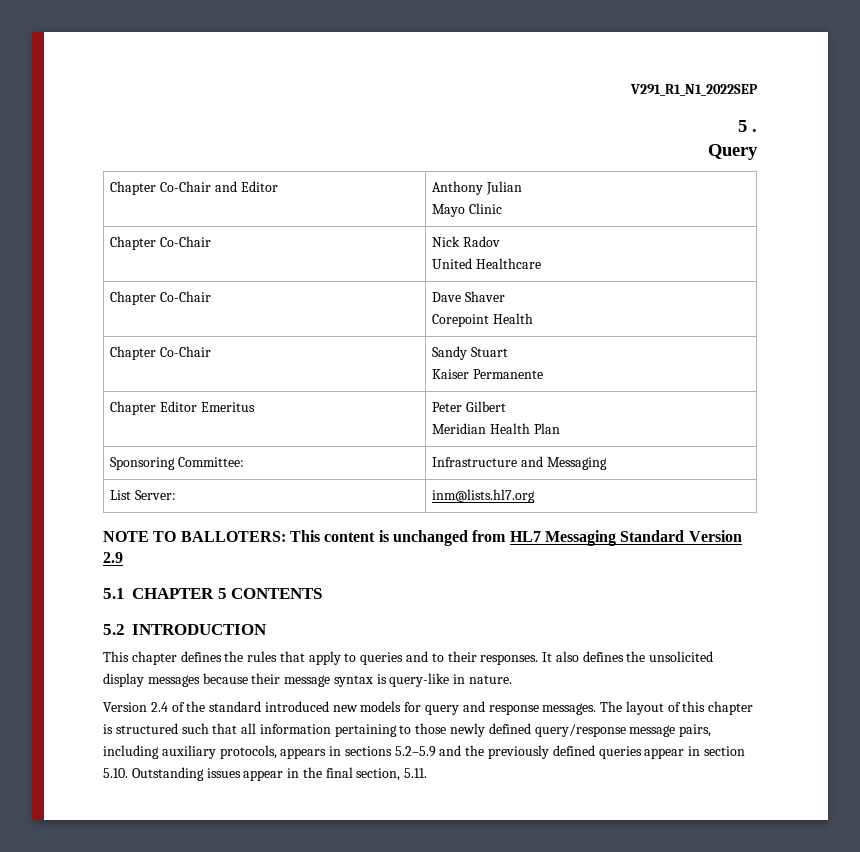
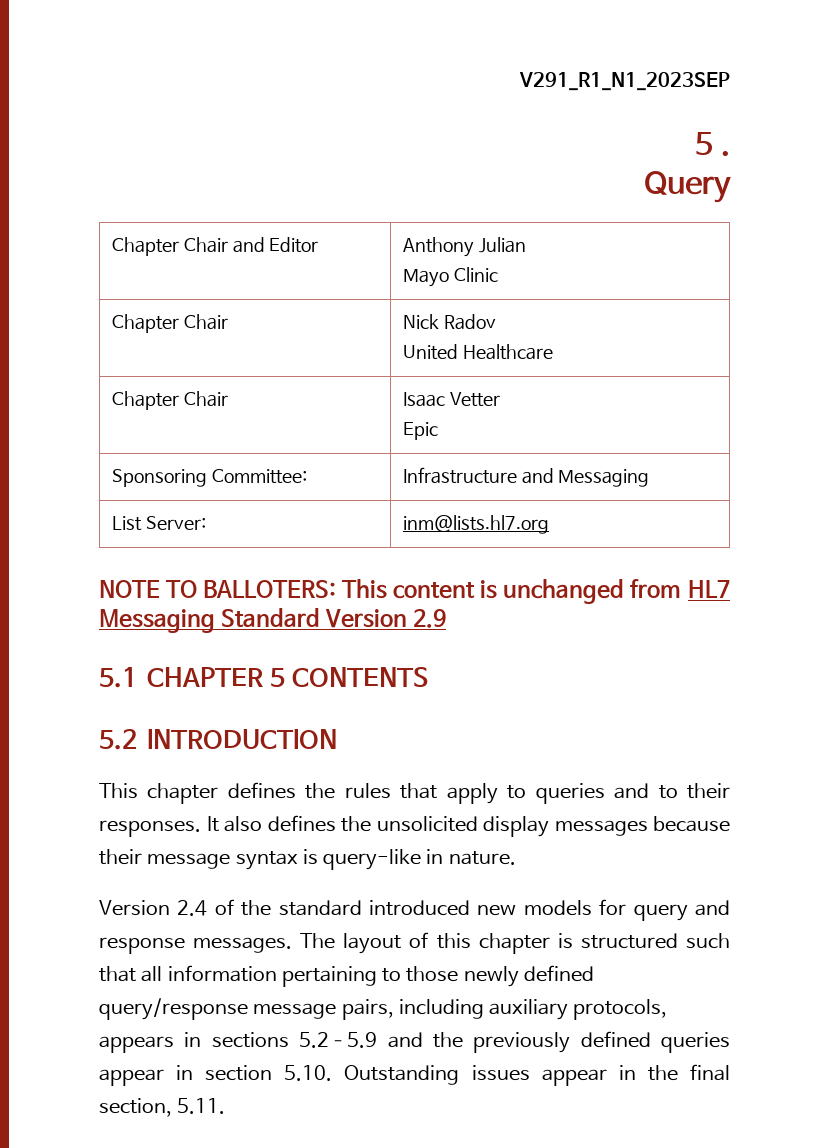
- V291_R1_N1_2022SEP
+ V291_R1_N1_2023SEP
- Chapter Co-Chair and Editor | Anthony Julian
+ Chapter Chair and Editor | Anthony Julian
- Chapter Co-Chair | Nick Radov
+ Chapter Chair | Nick Radov
- Chapter Co-Chair | Dave Shaver
- Corepoint Health
- Chapter Co-Chair | Sandy Stuart
- Kaiser Permanente
- Chapter Editor Emeritus | Peter Gilbert
- Meridian Health Plan
+ Chapter Chair | Isaac Vetter
+ Epic

